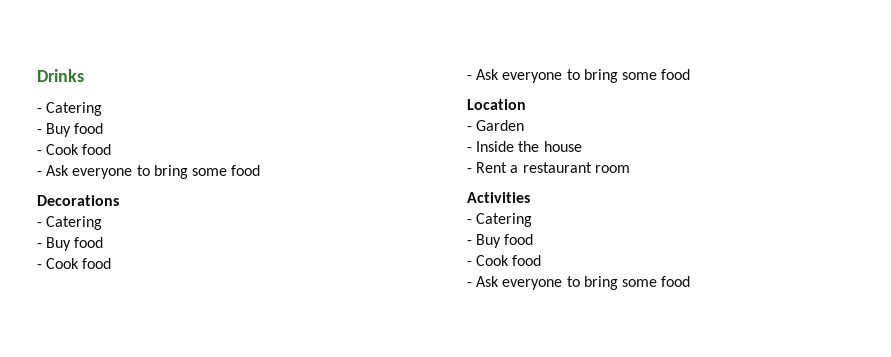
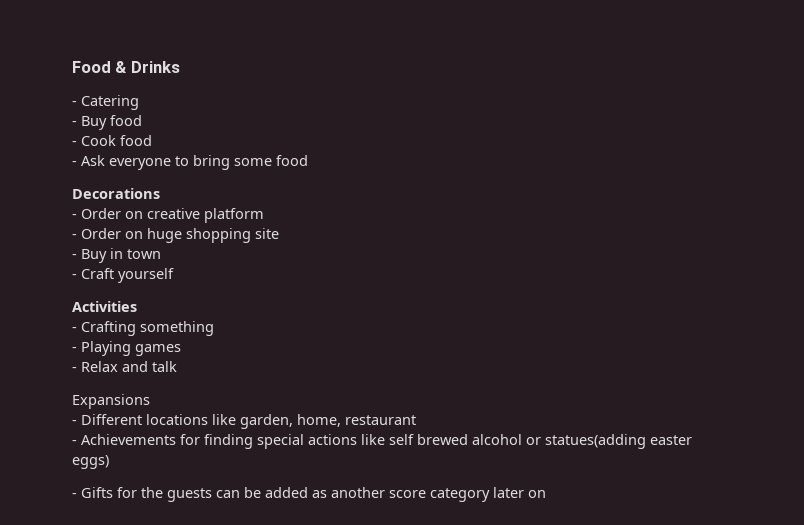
- Drinks
+ Food & Drinks
  Decorations
- - Catering
- - Buy food
- - Cook food
- - Ask everyone to bring some food
- Location
- - Garden
- - Inside the house
- - Rent a restaurant room
+ - Order on creative platform
+ - Order on huge shopping site
+ - Buy in town
+ - Craft yourself
  Activities
- - Catering
- - Buy food
- - Cook food
- - Ask everyone to bring some food
+ - Crafting something
+ - Playing games
+ - Relax and talk
+ Expansions
+ - Different locations like garden, home, restaurant
+ - Achievements for finding special actions like self brewed alcohol or statues(adding easter eggs)
+ - Gifts for the guests can be added as another score category later on

